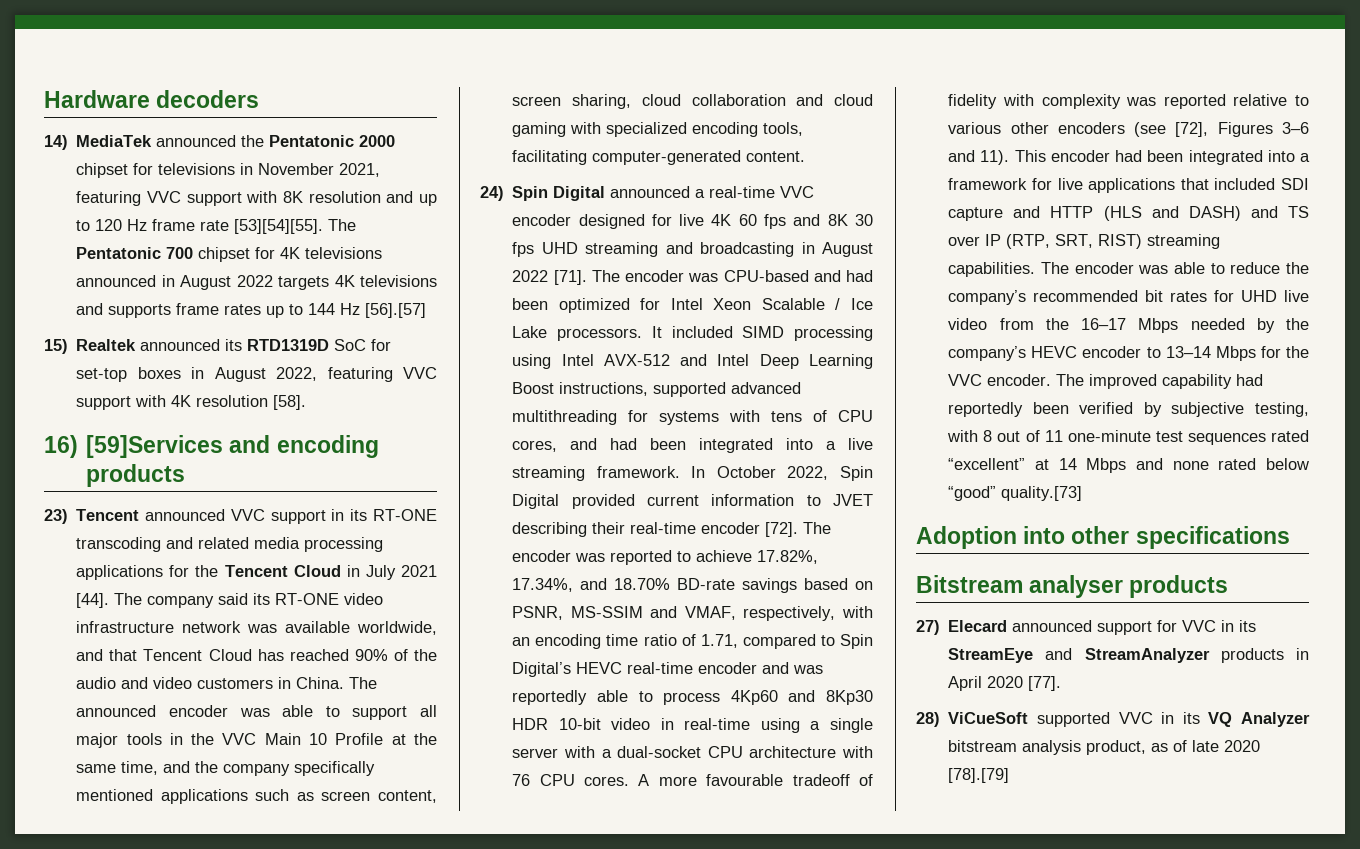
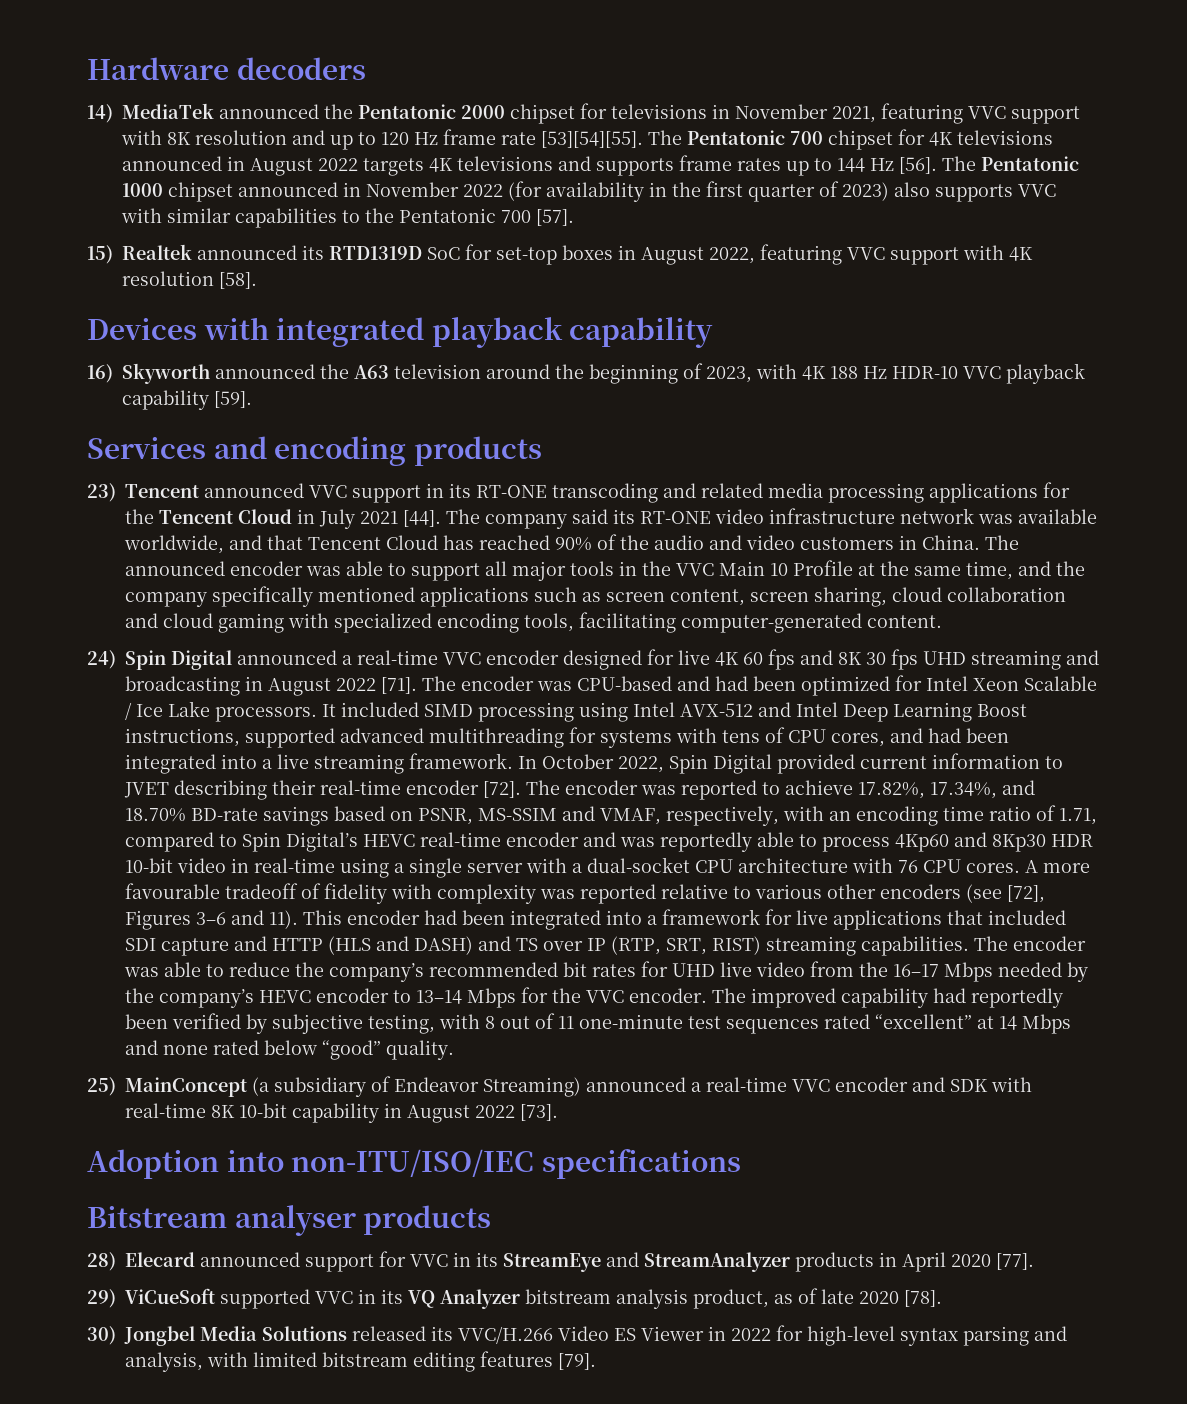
- The Pentatonic 700 chipset for 4K televisions announced in August 2022 targets 4K televisions and supports frame rates up to 144 Hz [56].[57]
+ The Pentatonic 700 chipset for 4K televisions announced in August 2022 targets 4K televisions and supports frame rates up to 144 Hz [56]. The Pentatonic 1000 chipset announced in November 2022 (for availability in the first quarter of 2023) also supports VVC with similar capabilities to the Pentatonic 700 [57].
- 16) [59]Services and encoding products
+ Devices with integrated playback capability
+ 16) Skyworth announced the A63 television around the beginning of 2023, with 4K 188 Hz HDR-10 VVC playback capability [59].
+ Services and encoding products
- The improved capability had reportedly been verified by subjective testing, with 8 out of 11 one-minute test sequences rated “excellent” at 14 Mbps and none rated below “good” quality.[73]
+ The improved capability had reportedly been verified by subjective testing, with 8 out of 11 one-minute test sequences rated “excellent” at 14 Mbps and none rated below “good” quality.
+ 25) MainConcept (a subsidiary of Endeavor Streaming) announced a real-time VVC encoder and SDK with real-time 8K 10-bit capability in August 2022 [73].
- Adoption into other specifications
+ Adoption into non-ITU/ISO/IEC specifications
- 27) Elecard announced support for VVC in its StreamEye and StreamAnalyzer products in April 2020 [77].
+ 28) Elecard announced support for VVC in its StreamEye and StreamAnalyzer products in April 2020 [77].
- 28) ViCueSoft supported VVC in its VQ Analyzer bitstream analysis product, as of late 2020 [78].[79]
+ 29) ViCueSoft supported VVC in its VQ Analyzer bitstream analysis product, as of late 2020 [78].
+ 30) Jongbel Media Solutions released its VVC/H.266 Video ES Viewer in 2022 for high-level syntax parsing and analysis, with limited bitstream editing features [79].

